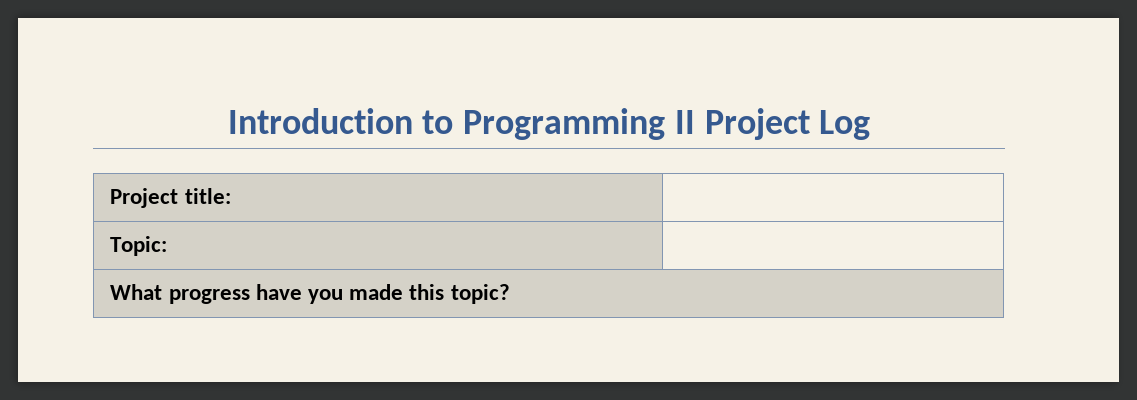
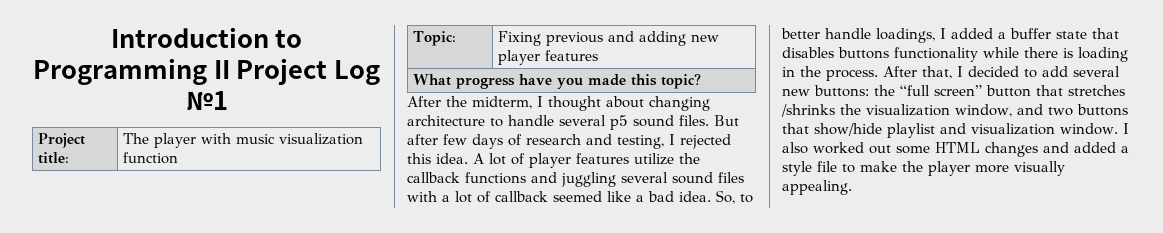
- Introduction to Programming II Project Log
+ Introduction to Programming II Project Log №1
- Project title: |
- Topic: |
+ Project title: | The player with music visualization function
+ Topic: | Fixing previous and adding new player features
+ After the midterm, I thought about changing architecture to handle several p5 sound files. But after few days of research and testing, I rejected this idea. A lot of player features utilize the callback functions and juggling several sound files with a lot of callback seemed like a bad idea. So, to better handle loadings, I added a buffer state that disables buttons functionality while there is loading in the process. After that, I decided to add several new buttons: the “full screen” button that stretches /shrinks the visualization window, and two buttons that show/hide playlist and visualization window. I also worked out some HTML changes and added a style file to make the player more visually appealing.

